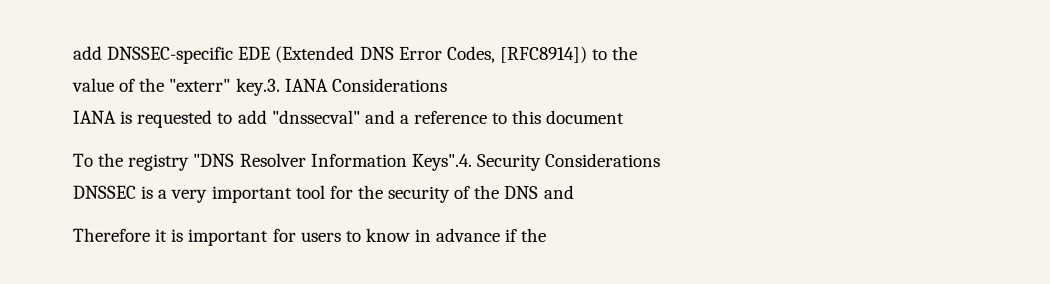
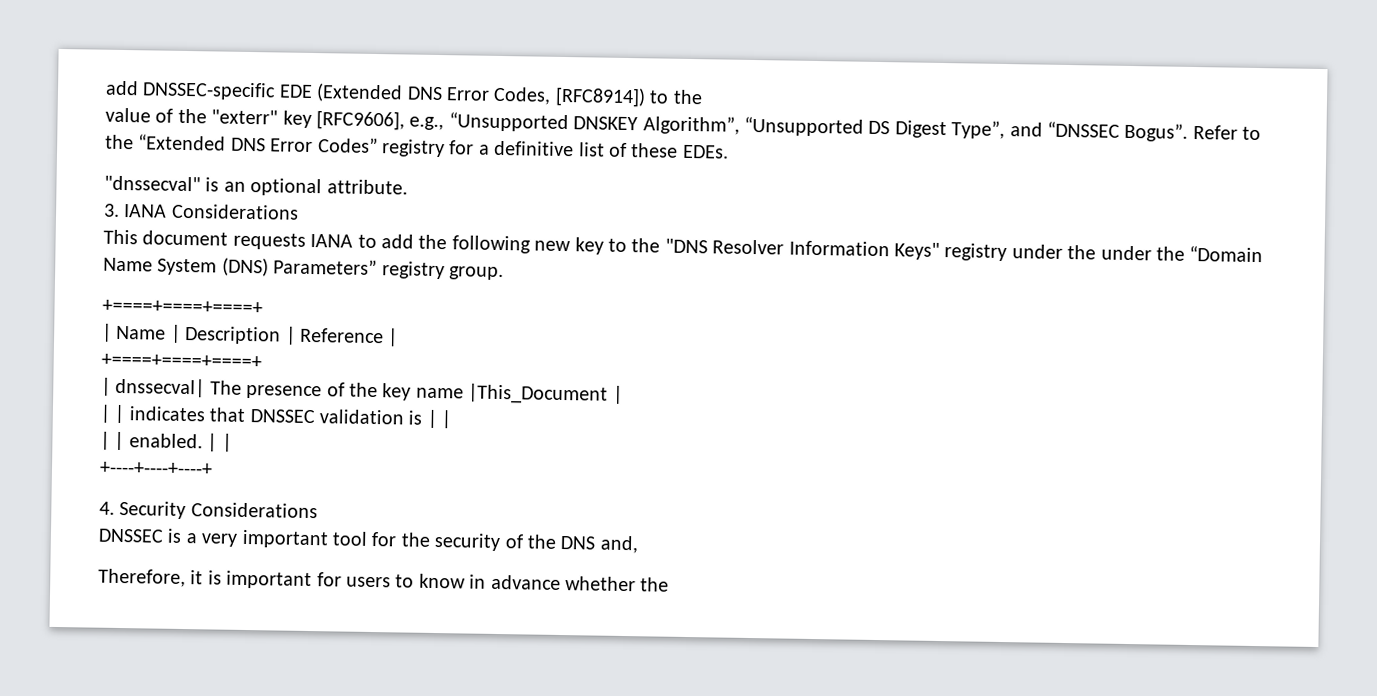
- value of the "exterr" key.3. IANA Considerations
- IANA is requested to add "dnssecval" and a reference to this document
- To the registry "DNS Resolver Information Keys".4. Security Considerations
+ value of the "exterr" key [RFC9606], e.g., “Unsupported DNSKEY Algorithm”, “Unsupported DS Digest Type”, and “DNSSEC Bogus”. Refer to the “Extended DNS Error Codes” registry for a definitive list of these EDEs.
+ "dnssecval" is an optional attribute.
+ 3. IANA Considerations
+ This document requests IANA to add the following new key to the "DNS Resolver Information Keys" registry under the under the “Domain Name System (DNS) Parameters” registry group.
+ +====+====+====+
+ | Name | Description | Reference |
+ +====+====+====+
+ | dnssecval| The presence of the key name |This_Document |
+ | | indicates that DNSSEC validation is | |
+ | | enabled. | |
+ +----+----+----+
+ 4. Security Considerations
- DNSSEC is a very important tool for the security of the DNS and
- Therefore it is important for users to know in advance if the
+ DNSSEC is a very important tool for the security of the DNS and,
+ Therefore, it is important for users to know in advance whether the

